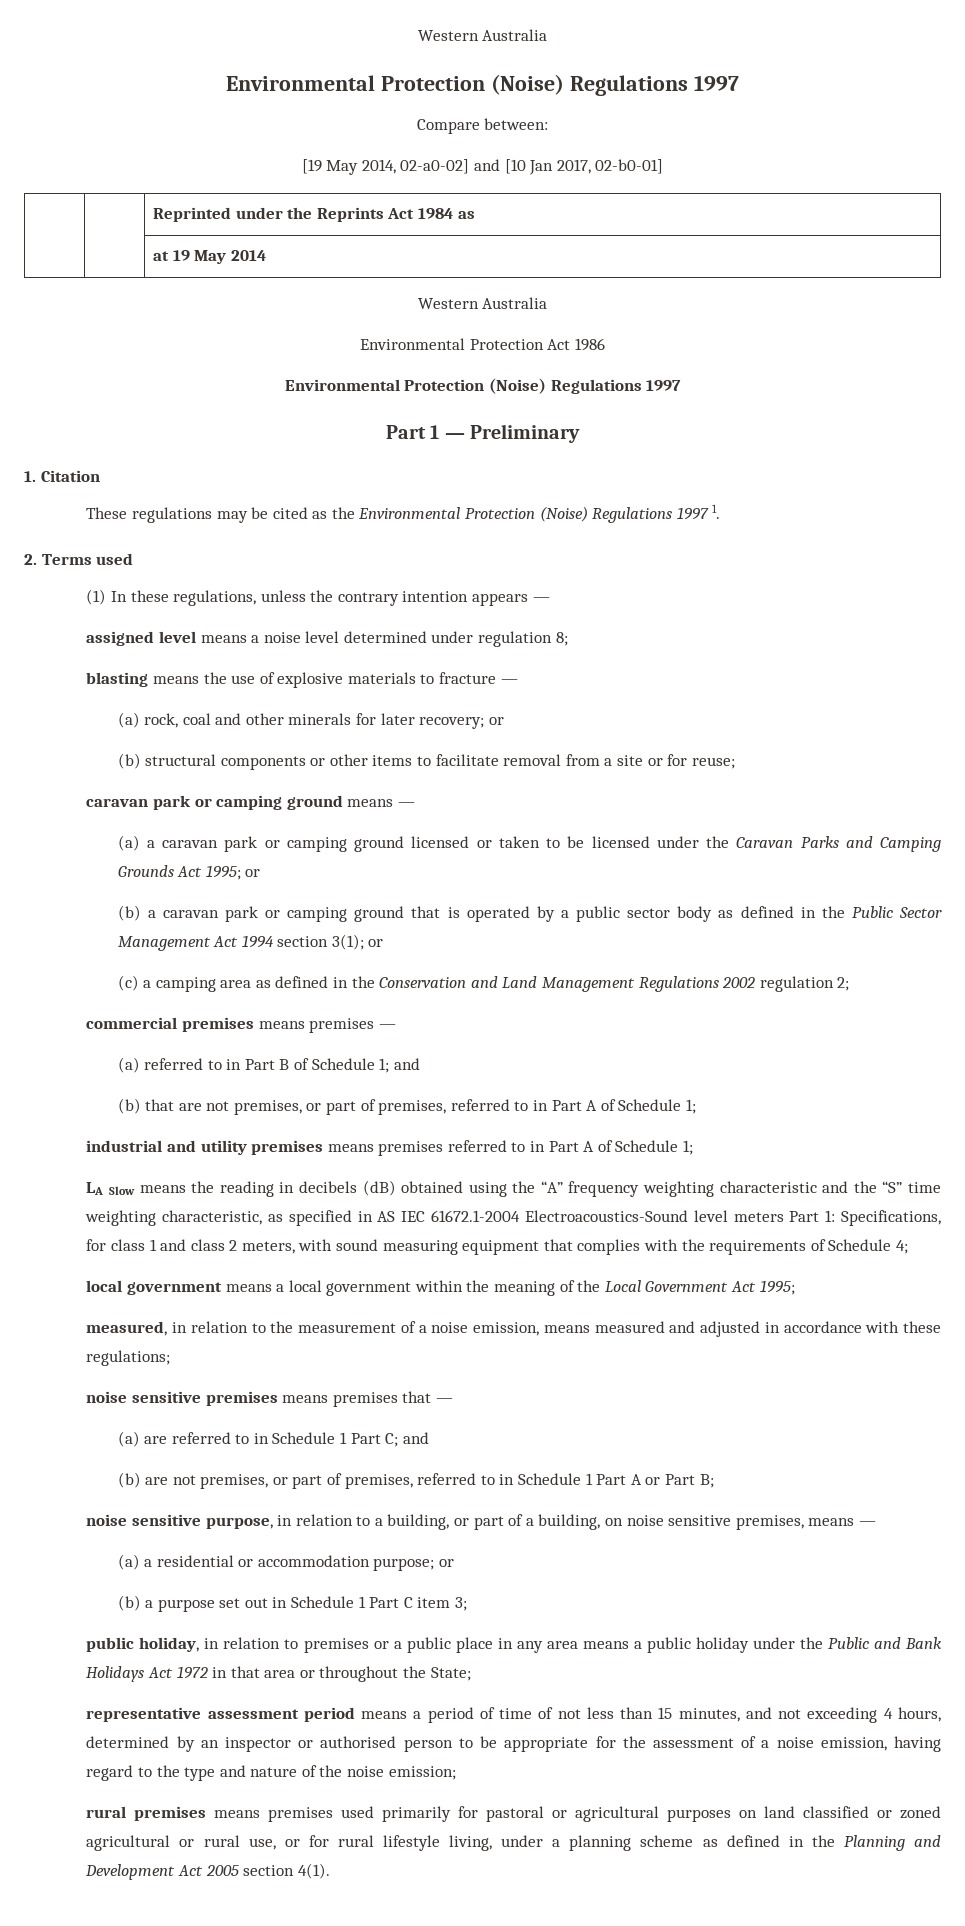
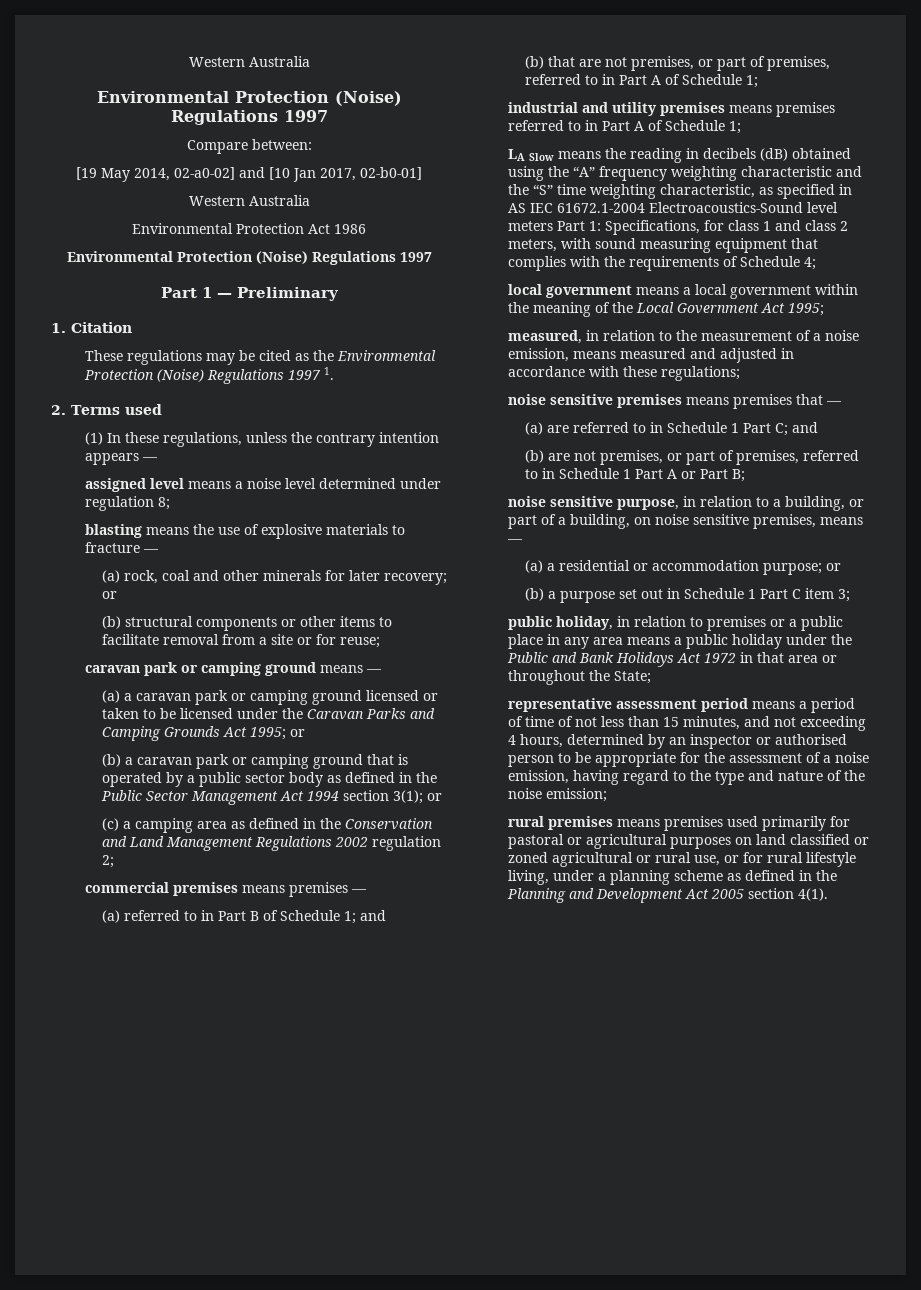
- | | Reprinted under the Reprints Act 1984 as
- | | at 19 May 2014

